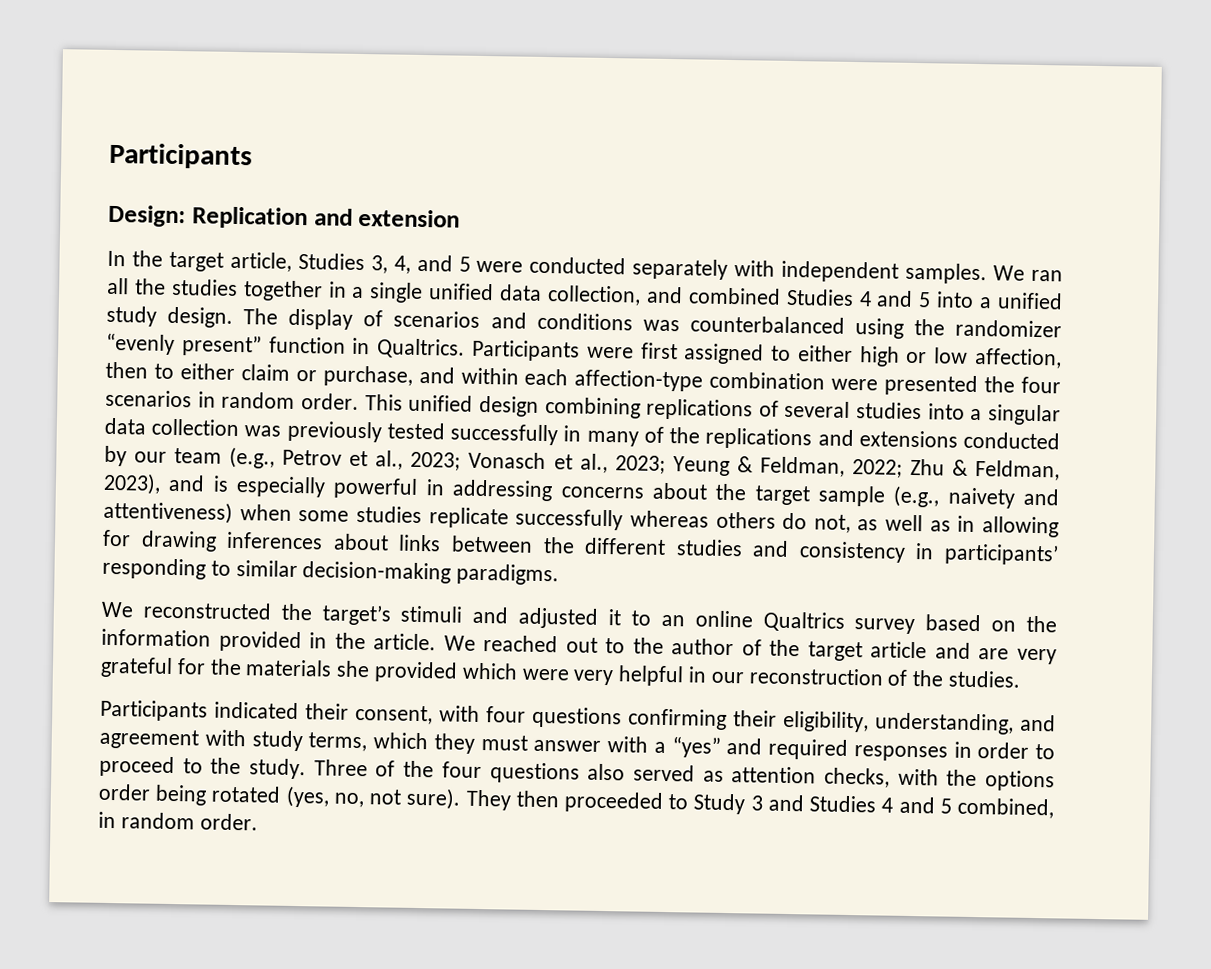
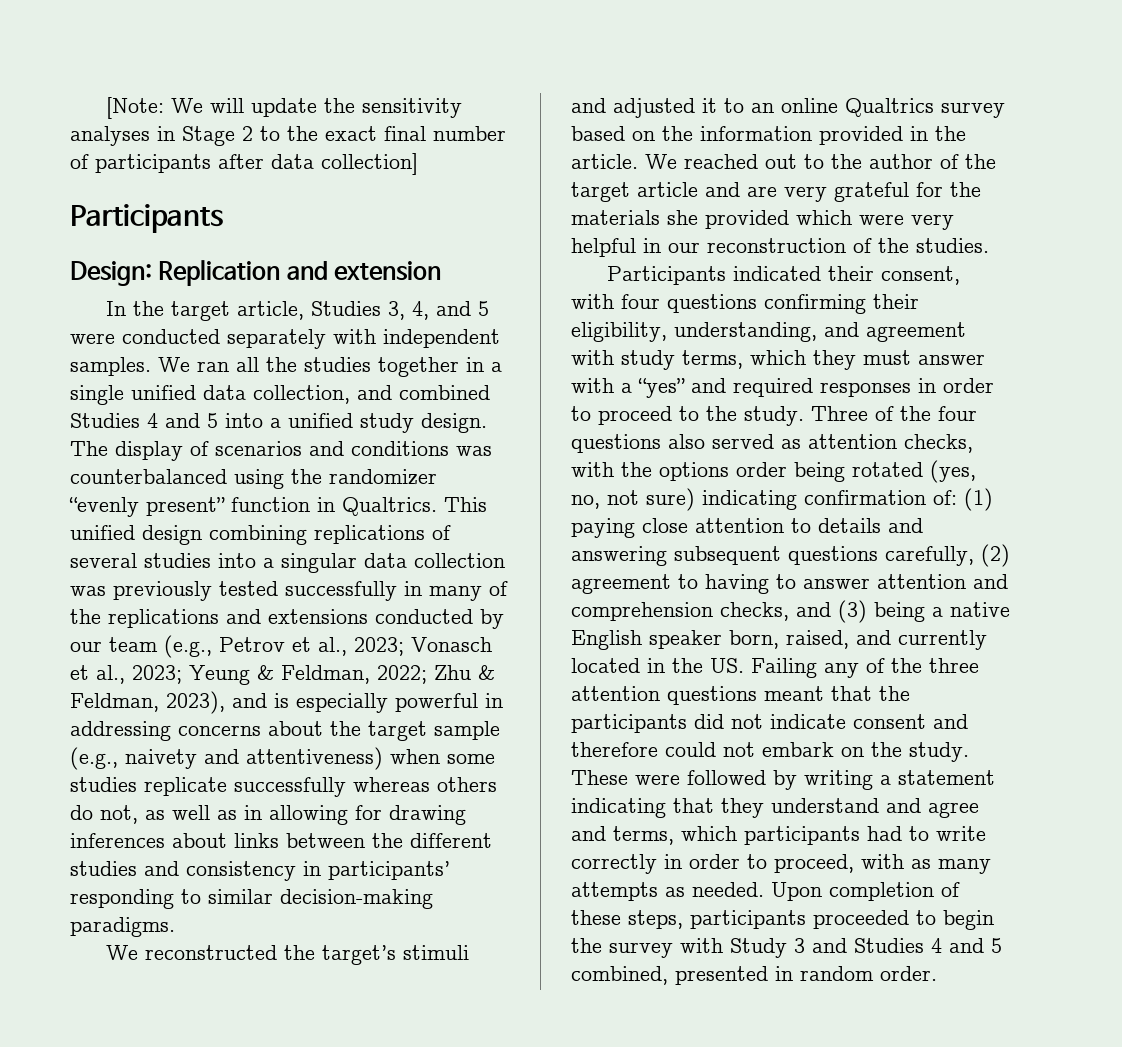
+ [Note: We will update the sensitivity analyses in Stage 2 to the exact final number of participants after data collection]
- Participants were first assigned to either high or low affection, then to either claim or purchase, and within each affection-type combination were presented the four scenarios in random order.
- Three of the four questions also served as attention checks, with the options order being rotated (yes, no, not sure). They then proceeded to Study 3 and Studies 4 and 5 combined, in random order.
+ Three of the four questions also served as attention checks, with the options order being rotated (yes, no, not sure) indicating confirmation of: (1) paying close attention to details and answering subsequent questions carefully, (2) agreement to having to answer attention and comprehension checks, and (3) being a native English speaker born, raised, and currently located in the US. Failing any of the three attention questions meant that the participants did not indicate consent and therefore could not embark on the study. These were followed by writing a statement indicating that they understand and agree and terms, which participants had to write correctly in order to proceed, with as many attempts as needed. Upon completion of these steps, participants proceeded to begin the survey with Study 3 and Studies 4 and 5 combined, presented in random order.

